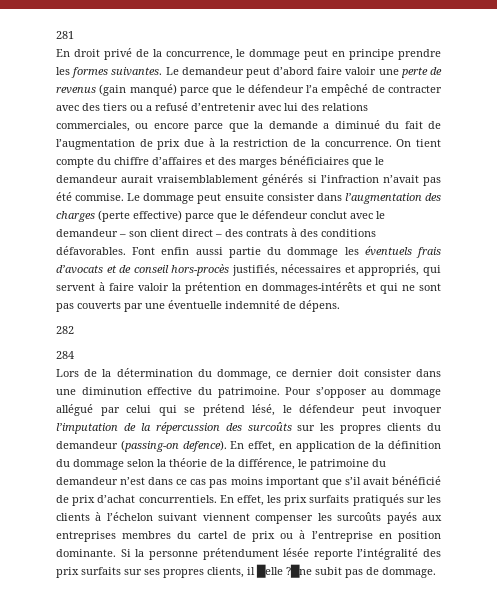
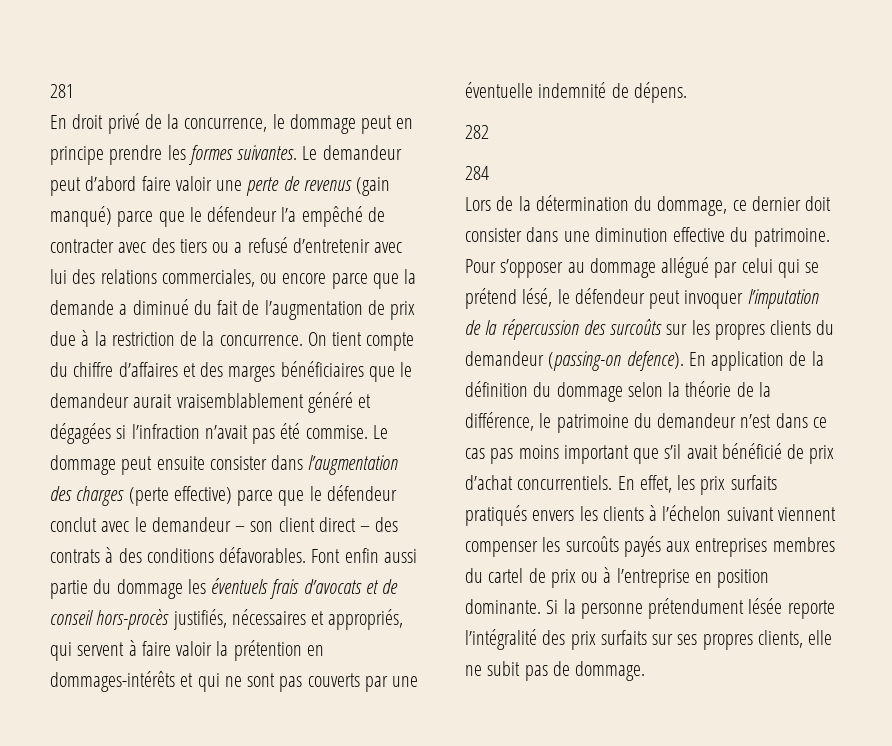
- On tient compte du chiffre d’affaires et des marges bénéficiaires que le demandeur aurait vraisemblablement générés si l’infraction n’avait pas été commise.
+ On tient compte du chiffre d’affaires et des marges bénéficiaires que le demandeur aurait vraisemblablement généré et dégagées si l’infraction n’avait pas été commise.
- En effet, en application de la définition du dommage selon la théorie de la différence, le patrimoine du demandeur n’est dans ce cas pas moins important que s’il avait bénéficié de prix d’achat concurrentiels.
+ En application de la définition du dommage selon la théorie de la différence, le patrimoine du demandeur n’est dans ce cas pas moins important que s’il avait bénéficié de prix d’achat concurrentiels.
- En effet, les prix surfaits pratiqués sur les clients à l’échelon suivant viennent compenser les surcoûts payés aux entreprises membres du cartel de prix ou à l’entreprise en position dominante.
+ En effet, les prix surfaits pratiqués envers les clients à l’échelon suivant viennent compenser les surcoûts payés aux entreprises membres du cartel de prix ou à l’entreprise en position dominante.
- Si la personne prétendument lésée reporte l’intégralité des prix surfaits sur ses propres clients, il █elle ?█ne subit pas de dommage.
+ Si la personne prétendument lésée reporte l’intégralité des prix surfaits sur ses propres clients, elle ne subit pas de dommage.

